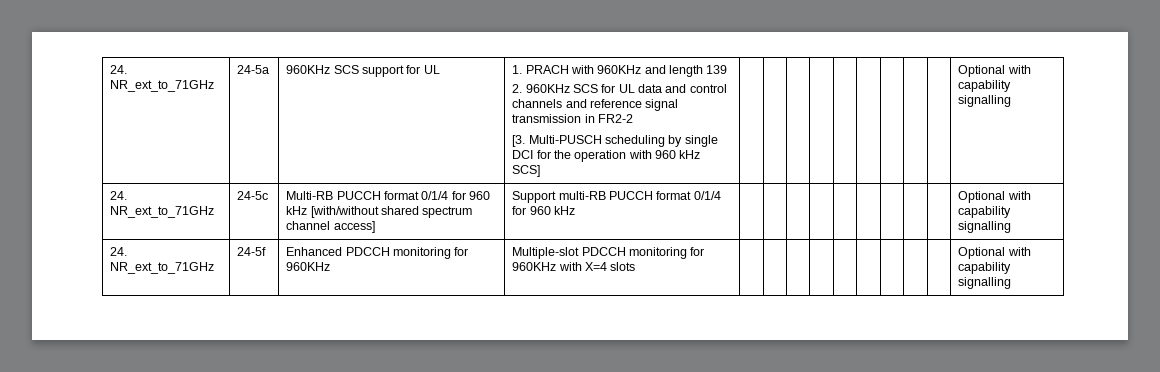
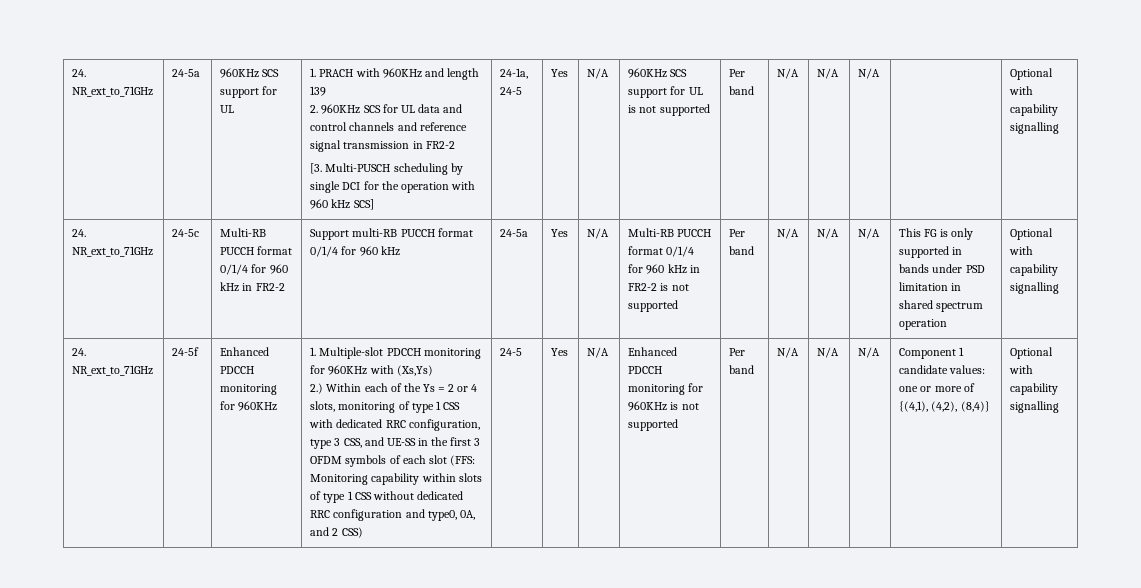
+ 24-1a, 24-5 | Yes | N/A | 960KHz SCS support for UL is not supported | Per band | N/A | N/A | N/A
- 24-5c | Multi-RB PUCCH format 0/1/4 for 960 kHz [with/without shared spectrum channel access]
+ 24-5c | Multi-RB PUCCH format 0/1/4 for 960 kHz in FR2-2
+ 24-5a | Yes | N/A | Multi-RB PUCCH format 0/1/4 for 960 kHz in FR2-2 is not supported | Per band | N/A | N/A | N/A | This FG is only supported in bands under PSD limitation in shared spectrum operation
- Multiple-slot PDCCH monitoring for 960KHz with X=4 slots
+ 1. Multiple-slot PDCCH monitoring for 960KHz with (Xs,Ys)
+ 2.) Within each of the Ys = 2 or 4 slots, monitoring of type 1 CSS with dedicated RRC configuration, type 3 CSS, and UE-SS in the first 3 OFDM symbols of each slot (FFS: Monitoring capability within slots of type 1 CSS without dedicated RRC configuration and type0, 0A, and 2 CSS) | 24-5 | Yes | N/A | Enhanced PDCCH monitoring for 960KHz is not supported | Per band | N/A | N/A | N/A | Component 1 candidate values: one or more of {(4,1), (4,2), (8,4)}

